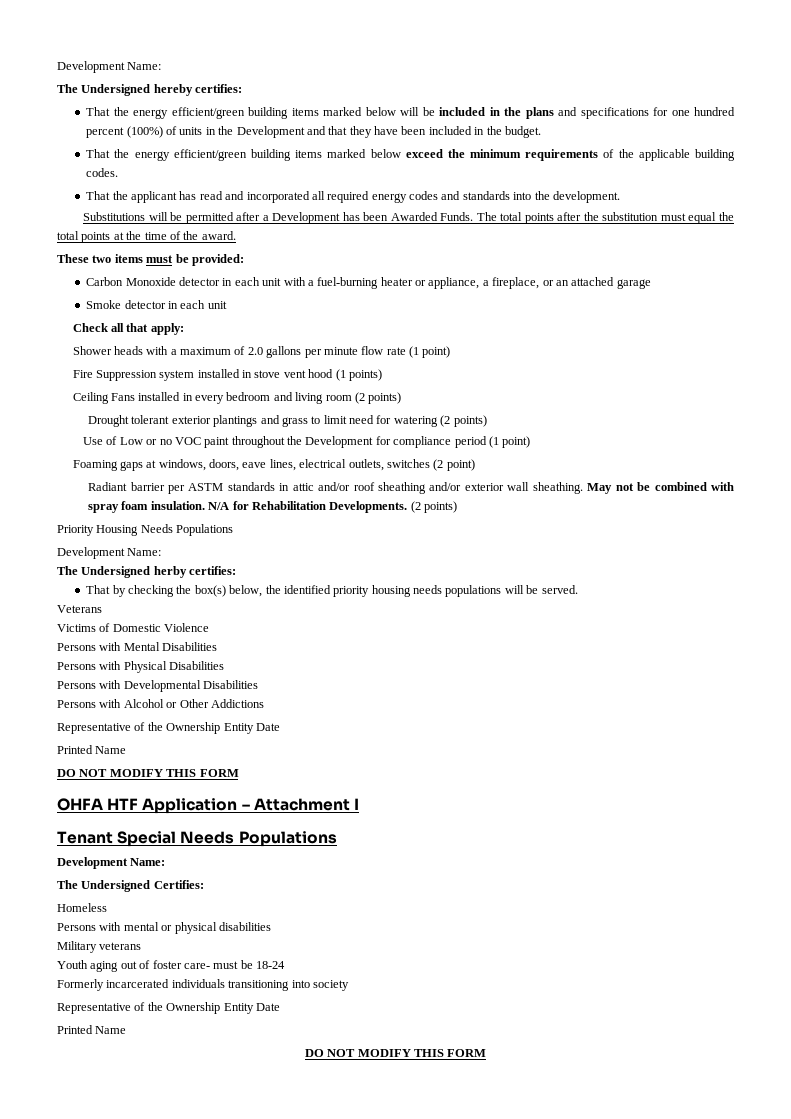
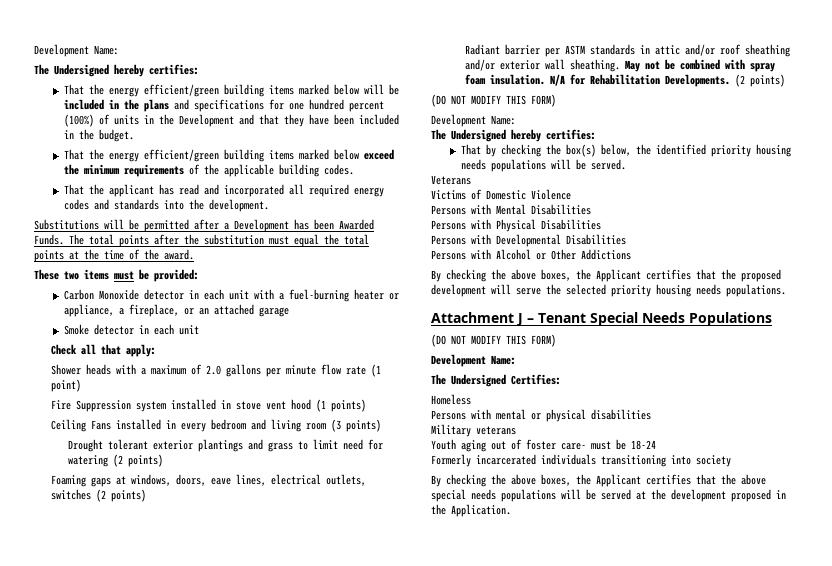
- Ceiling Fans installed in every bedroom and living room (2 points)
+ Ceiling Fans installed in every bedroom and living room (3 points)
- Use of Low or no VOC paint throughout the Development for compliance period (1 point)
- Foaming gaps at windows, doors, eave lines, electrical outlets, switches (2 point)
+ Foaming gaps at windows, doors, eave lines, electrical outlets, switches (2 points)
  N/A for Rehabilitation Developments. (2 points)
- Priority Housing Needs Populations
+ (DO NOT MODIFY THIS FORM)
  Development Name:
- The Undersigned herby certifies:
+ The Undersigned hereby certifies:
  Persons with Alcohol or Other Addictions
- Representative of the Ownership Entity Date
- Printed Name
- DO NOT MODIFY THIS FORM
- OHFA HTF Application – Attachment I
- Tenant Special Needs Populations
+ By checking the above boxes, the Applicant certifies that the proposed development will serve the selected priority housing needs populations.
+ Attachment J – Tenant Special Needs Populations
+ (DO NOT MODIFY THIS FORM)
  Formerly incarcerated individuals transitioning into society
- Representative of the Ownership Entity Date
- Printed Name
- DO NOT MODIFY THIS FORM
+ By checking the above boxes, the Applicant certifies that the above special needs populations will be served at the development proposed in the Application.

